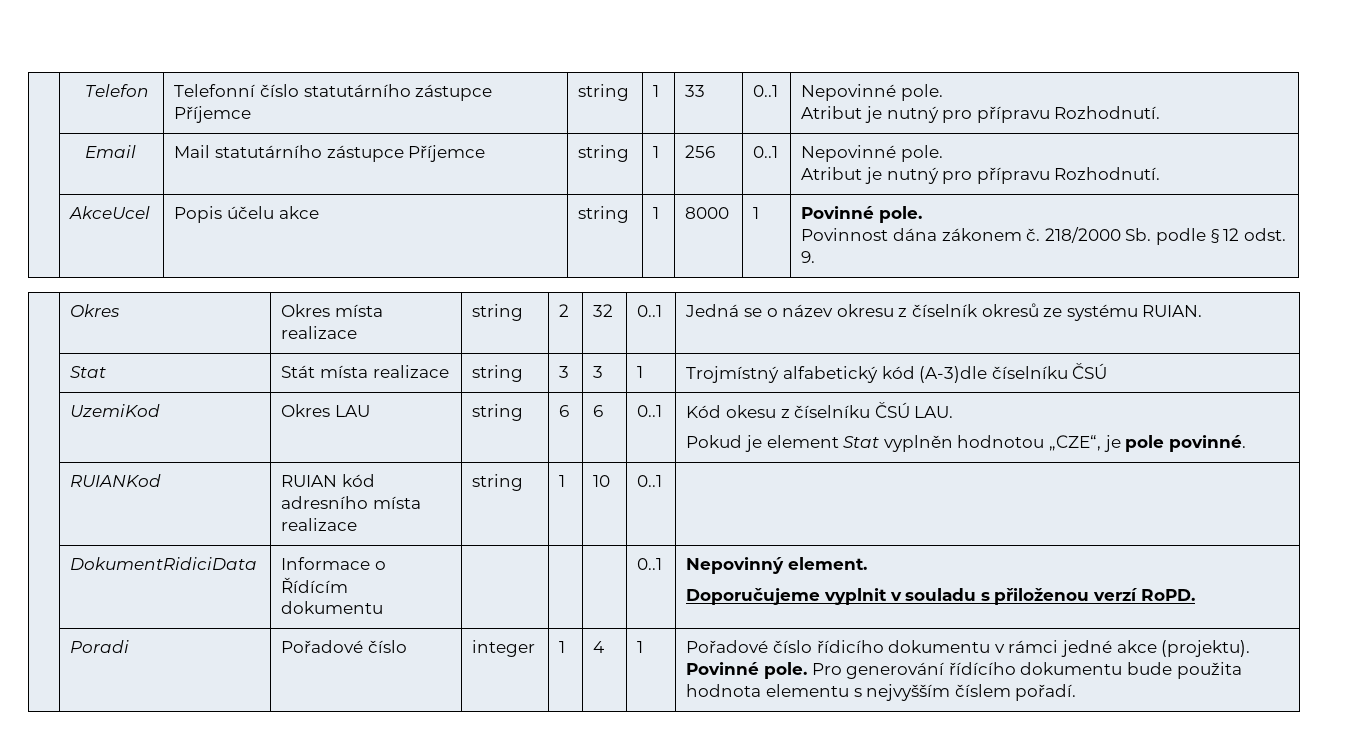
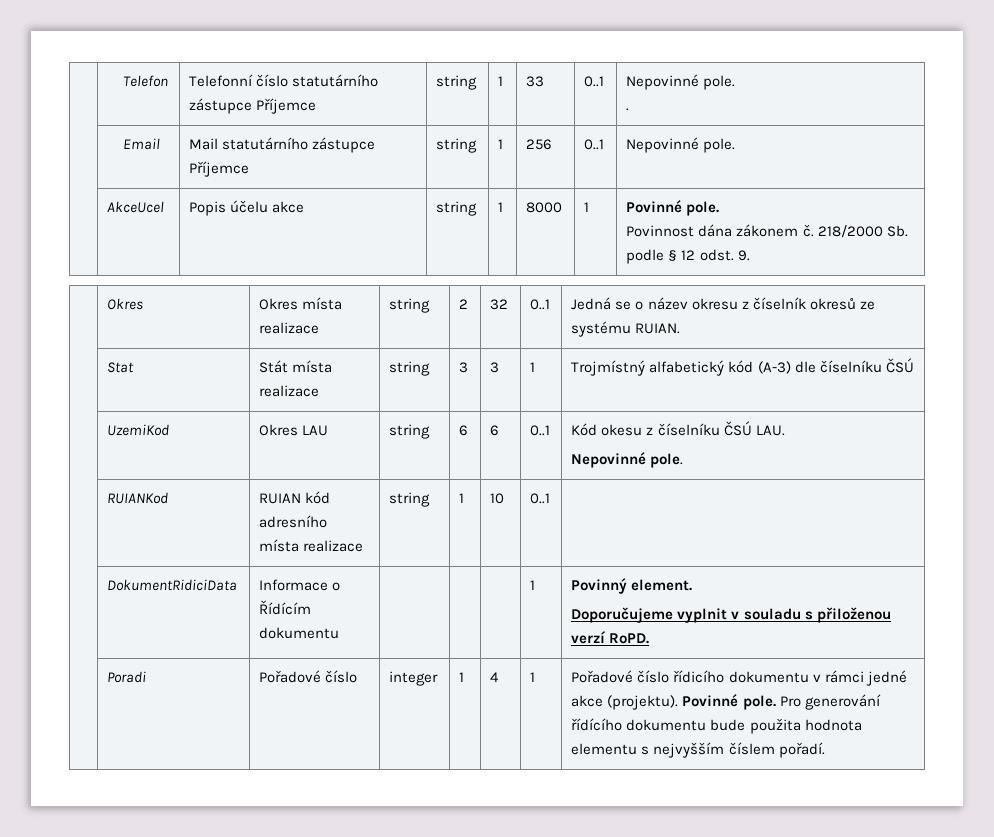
  | Telefon | Telefonní číslo statutárního zástupce Příjemce | string | 1 | 33 | 0..1 | Nepovinné pole.
- Atribut je nutný pro přípravu Rozhodnutí.
+ .
  | Email | Mail statutárního zástupce Příjemce | string | 1 | 256 | 0..1 | Nepovinné pole.
- Atribut je nutný pro přípravu Rozhodnutí.
- | Stat | Stát místa realizace | string | 3 | 3 | 1 | Trojmístný alfabetický kód (A-3)dle číselníku ČSÚ
+ | Stat | Stát místa realizace | string | 3 | 3 | 1 | Trojmístný alfabetický kód (A-3) dle číselníku ČSÚ
  | UzemiKod | Okres LAU | string | 6 | 6 | 0..1 | Kód okesu z číselníku ČSÚ LAU.
- Pokud je element Stat vyplněn hodnotou „CZE“, je pole povinné.
+ Nepovinné pole.
- | DokumentRidiciData | Informace o Řídícím dokumentu | | | | 0..1 | Nepovinný element.
+ | DokumentRidiciData | Informace o Řídícím dokumentu | | | | 1 | Povinný element.

